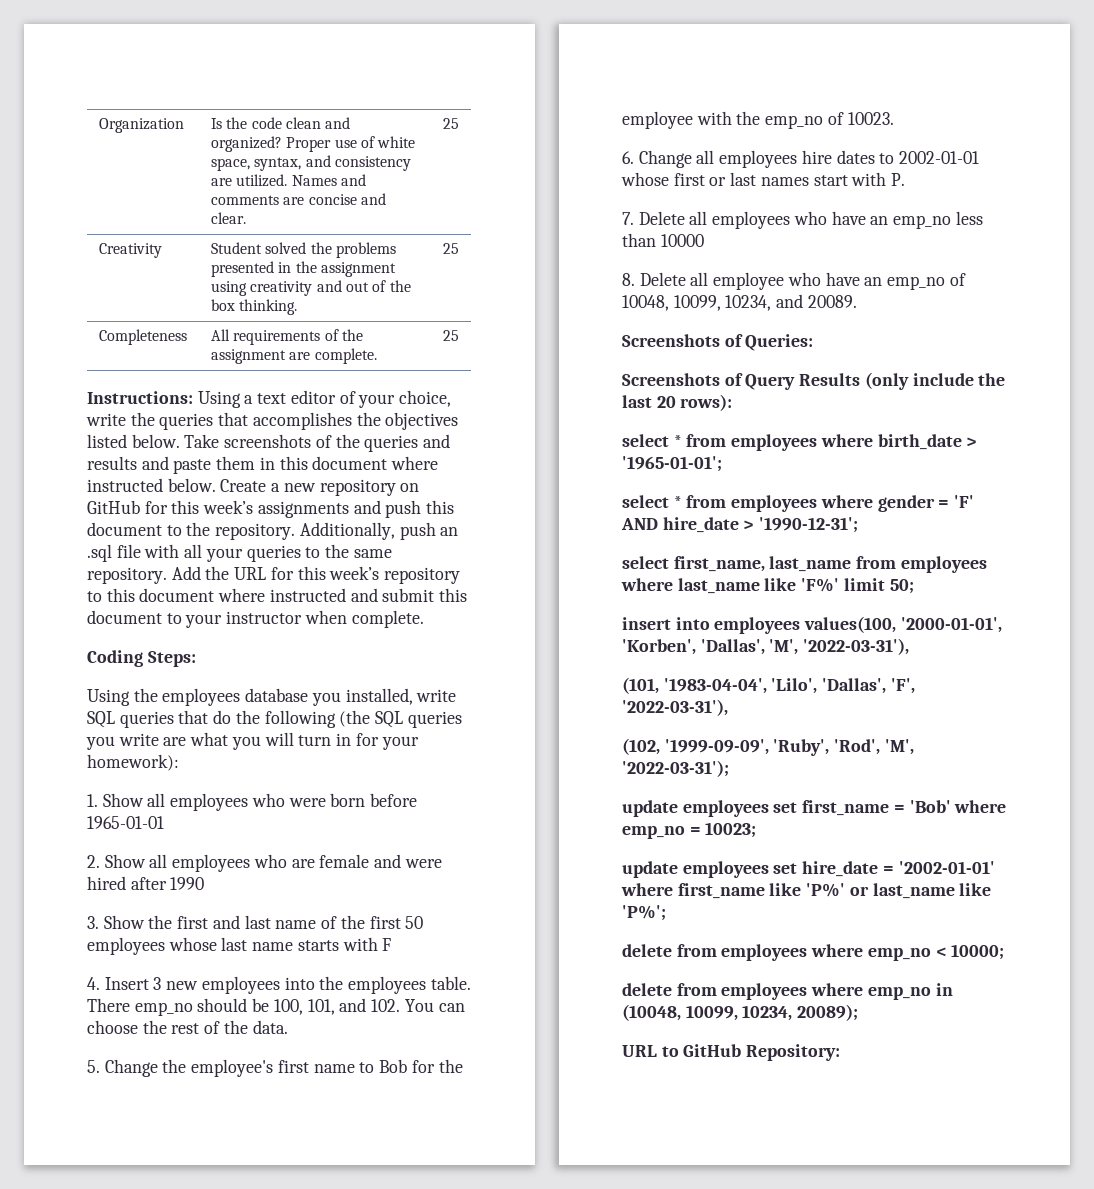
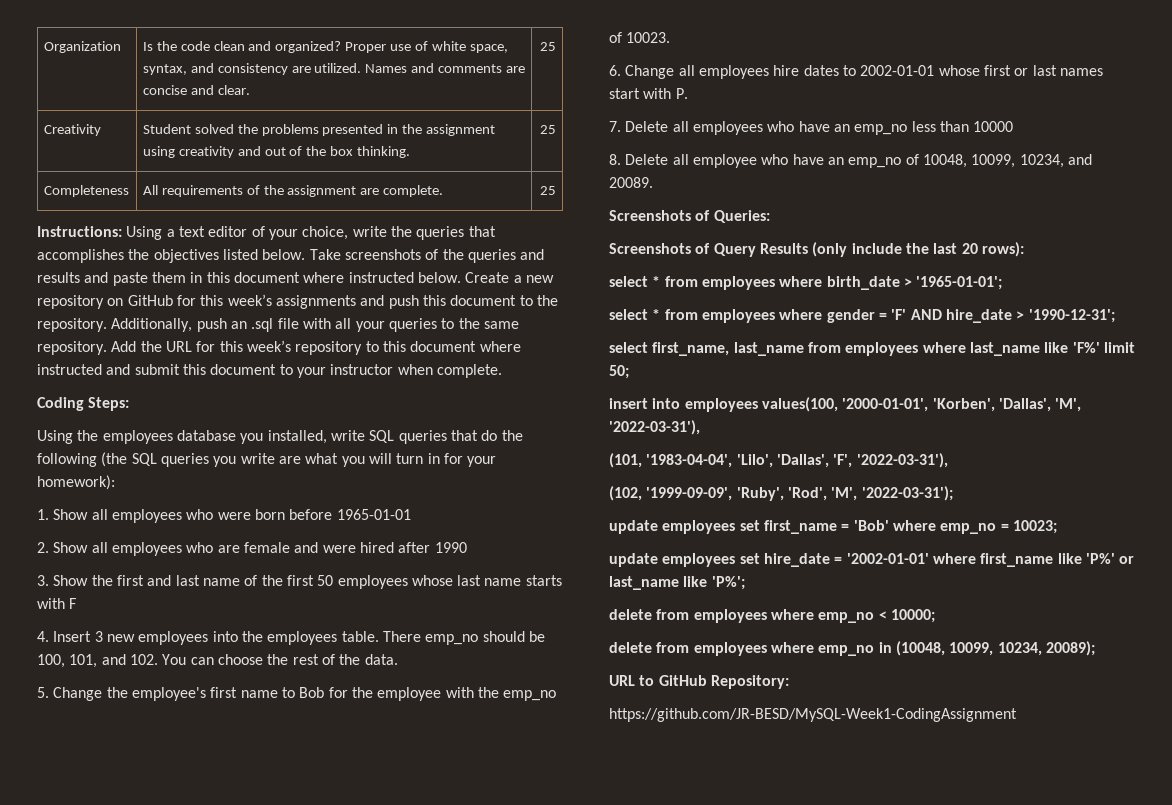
+ https://github.com/JR-BESD/MySQL-Week1-CodingAssignment

